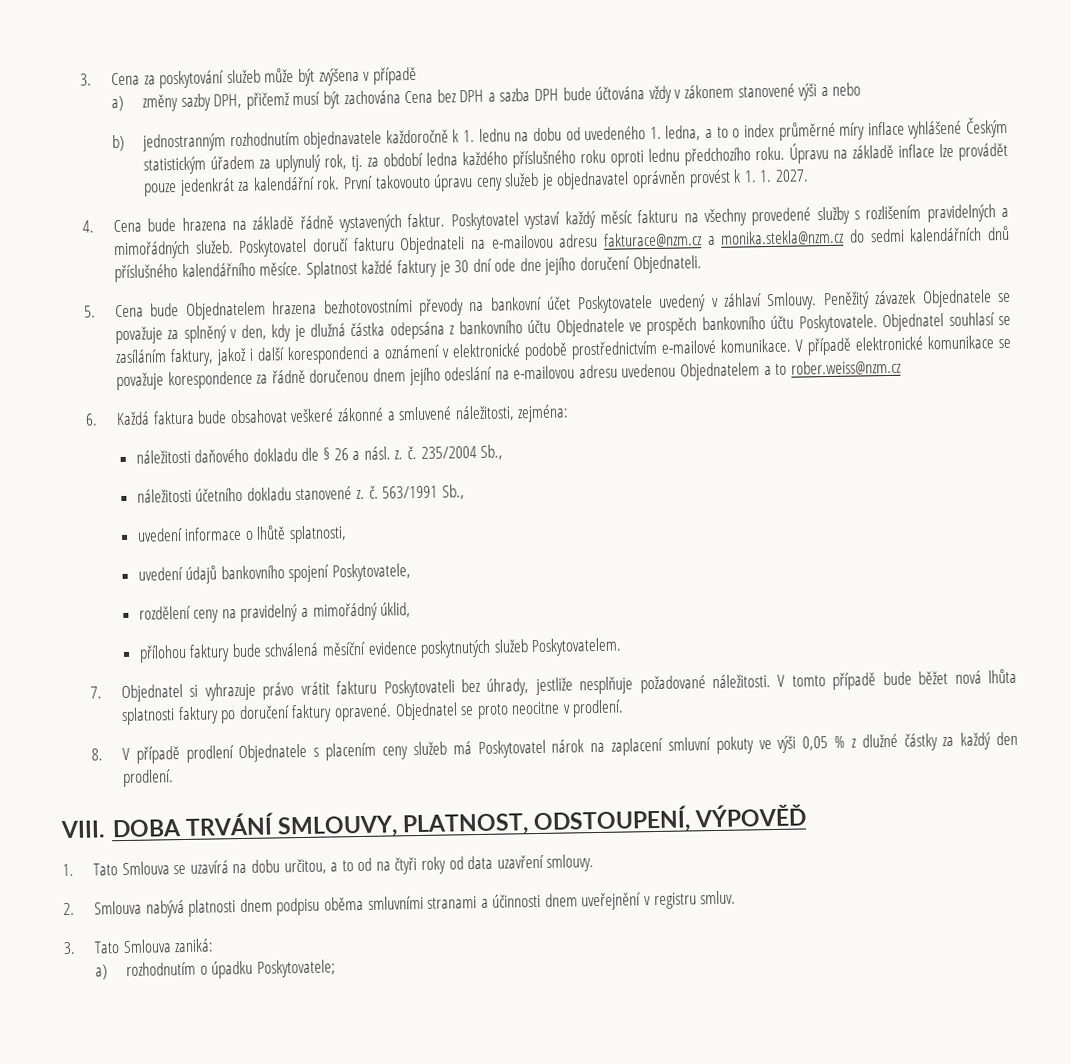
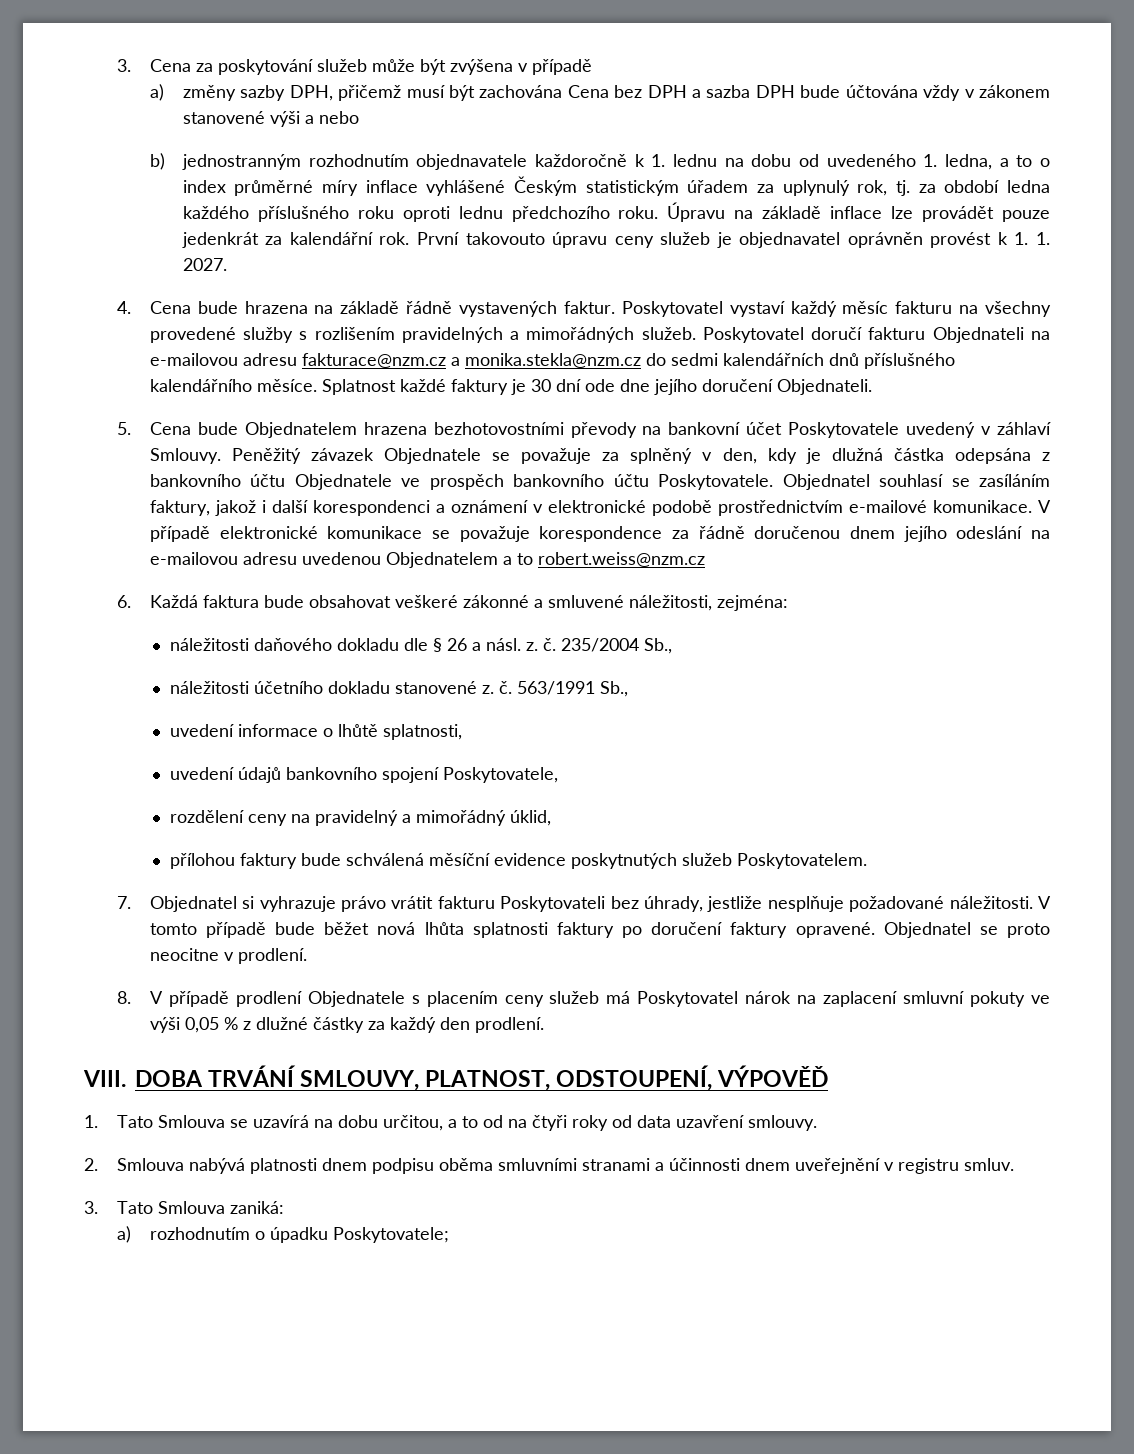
- V případě elektronické komunikace se považuje korespondence za řádně doručenou dnem jejího odeslání na e-mailovou adresu uvedenou Objednatelem a to rober.weiss@nzm.cz
+ V případě elektronické komunikace se považuje korespondence za řádně doručenou dnem jejího odeslání na e-mailovou adresu uvedenou Objednatelem a to robert.weiss@nzm.cz

